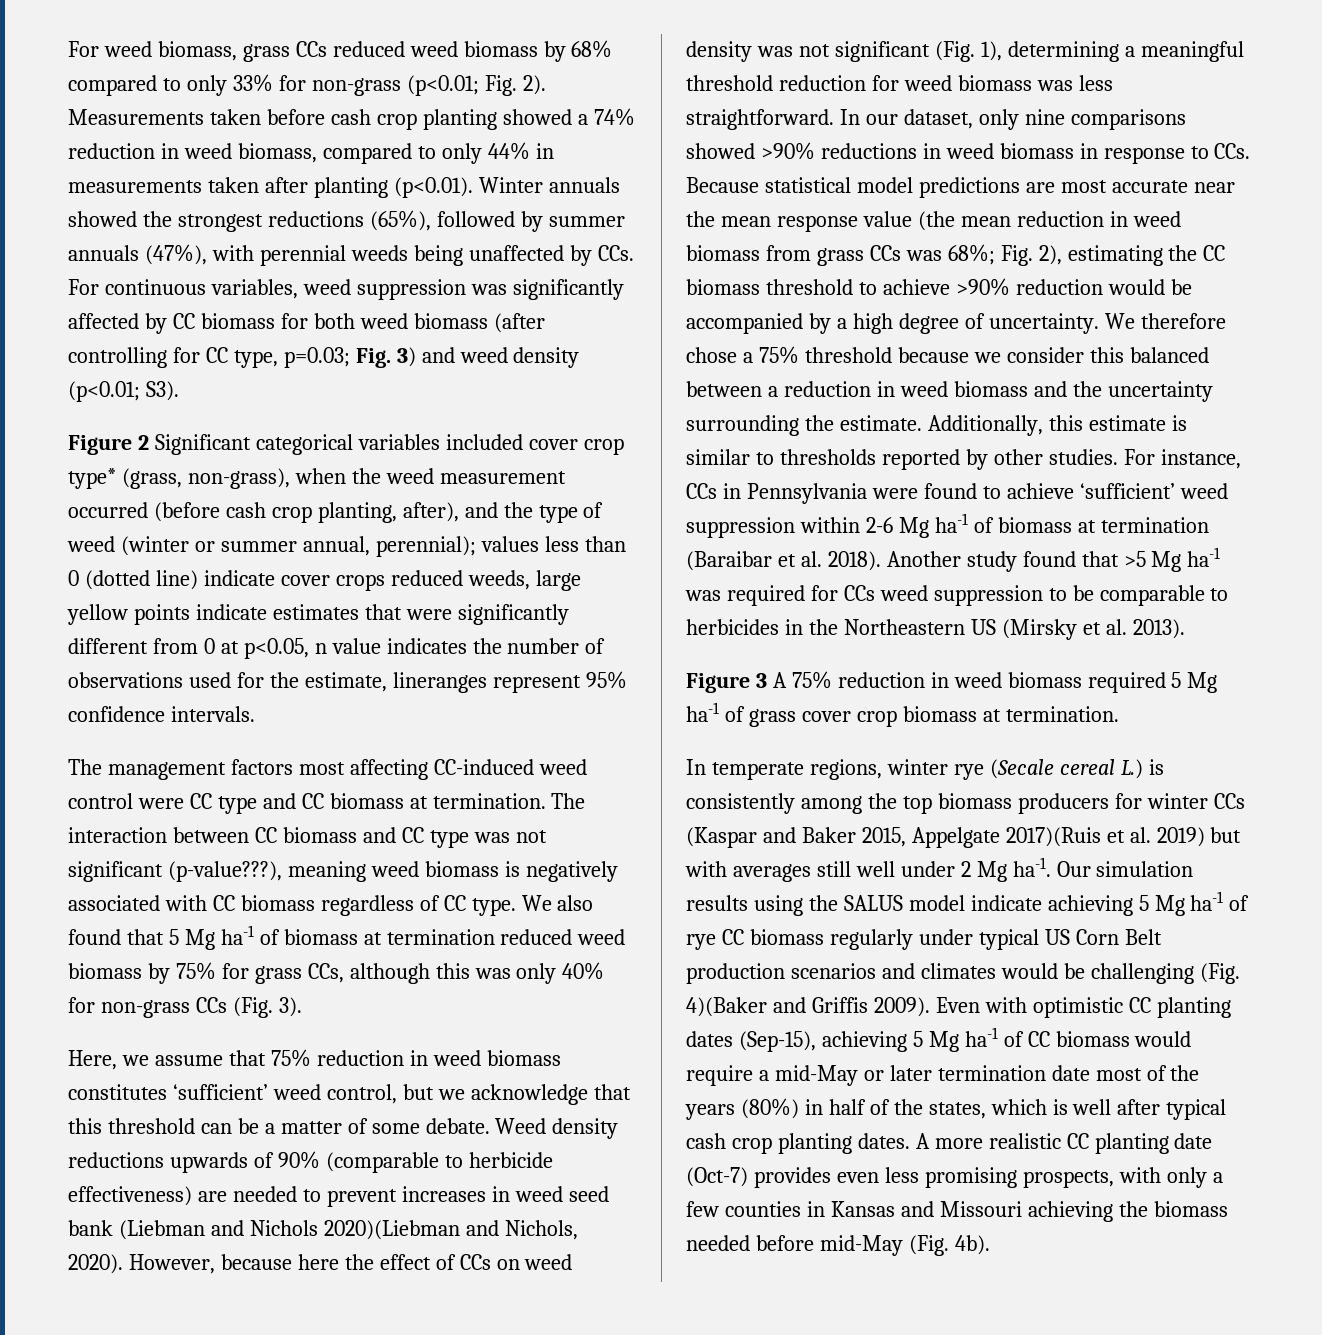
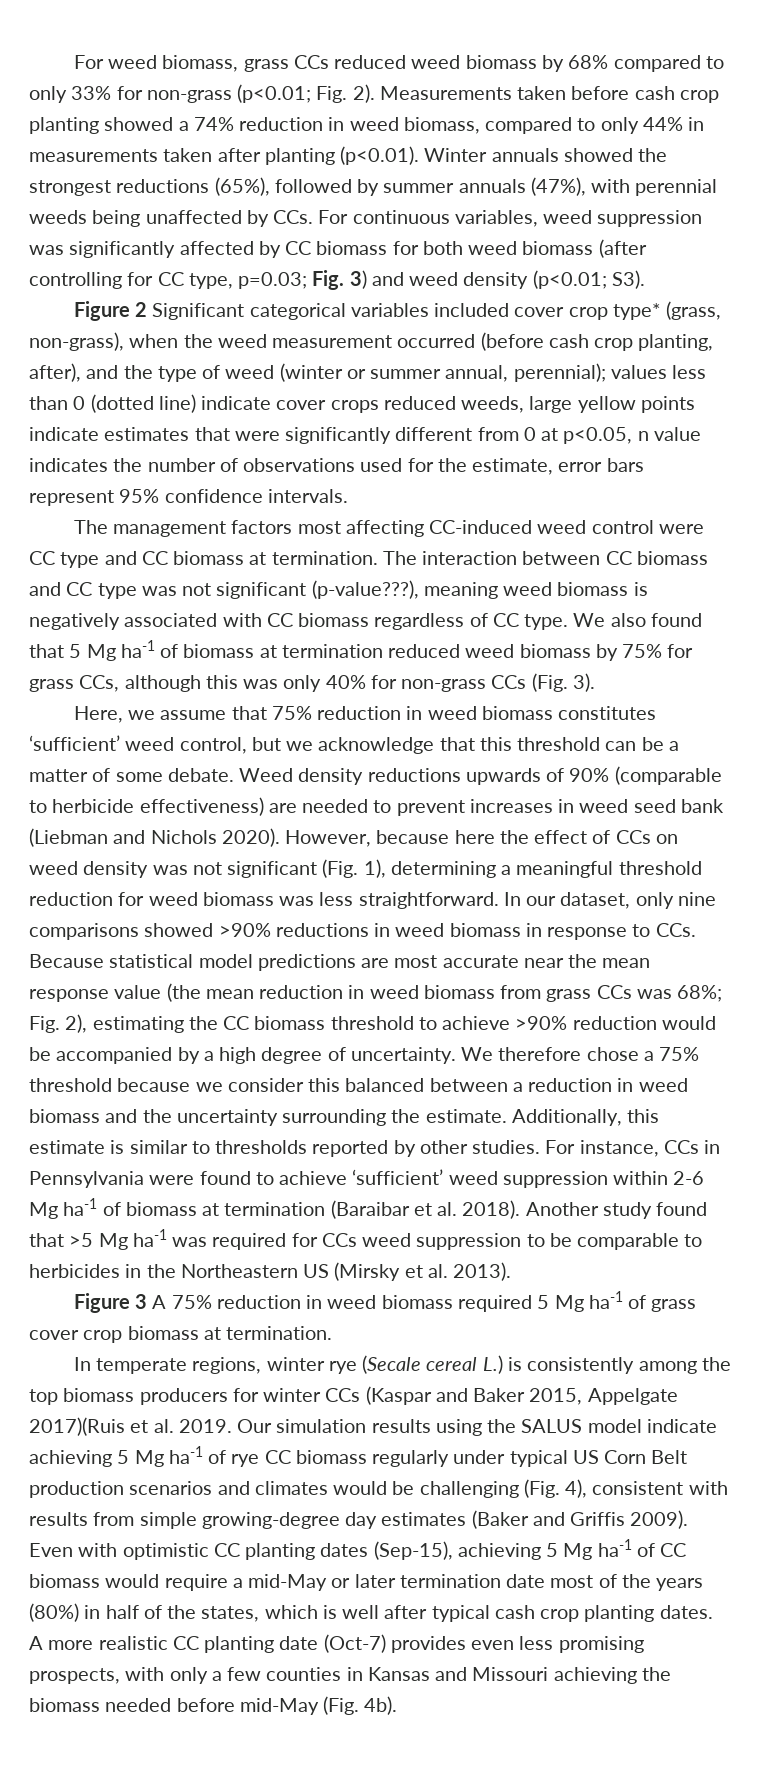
- values less than 0 (dotted line) indicate cover crops reduced weeds, large yellow points indicate estimates that were significantly different from 0 at p<0.05, n value indicates the number of observations used for the estimate, lineranges represent 95% confidence intervals.
+ values less than 0 (dotted line) indicate cover crops reduced weeds, large yellow points indicate estimates that were significantly different from 0 at p<0.05, n value indicates the number of observations used for the estimate, error bars represent 95% confidence intervals.
- Weed density reductions upwards of 90% (comparable to herbicide effectiveness) are needed to prevent increases in weed seed bank (Liebman and Nichols 2020)(Liebman and Nichols, 2020).
+ Weed density reductions upwards of 90% (comparable to herbicide effectiveness) are needed to prevent increases in weed seed bank (Liebman and Nichols 2020).
- In temperate regions, winter rye (Secale cereal L.) is consistently among the top biomass producers for winter CCs (Kaspar and Baker 2015, Appelgate 2017)(Ruis et al. 2019) but with averages still well under 2 Mg ha-1.
+ In temperate regions, winter rye (Secale cereal L.) is consistently among the top biomass producers for winter CCs (Kaspar and Baker 2015, Appelgate 2017)(Ruis et al. 2019.
- Our simulation results using the SALUS model indicate achieving 5 Mg ha-1 of rye CC biomass regularly under typical US Corn Belt production scenarios and climates would be challenging (Fig. 4)(Baker and Griffis 2009).
+ Our simulation results using the SALUS model indicate achieving 5 Mg ha-1 of rye CC biomass regularly under typical US Corn Belt production scenarios and climates would be challenging (Fig. 4), consistent with results from simple growing-degree day estimates (Baker and Griffis 2009).

